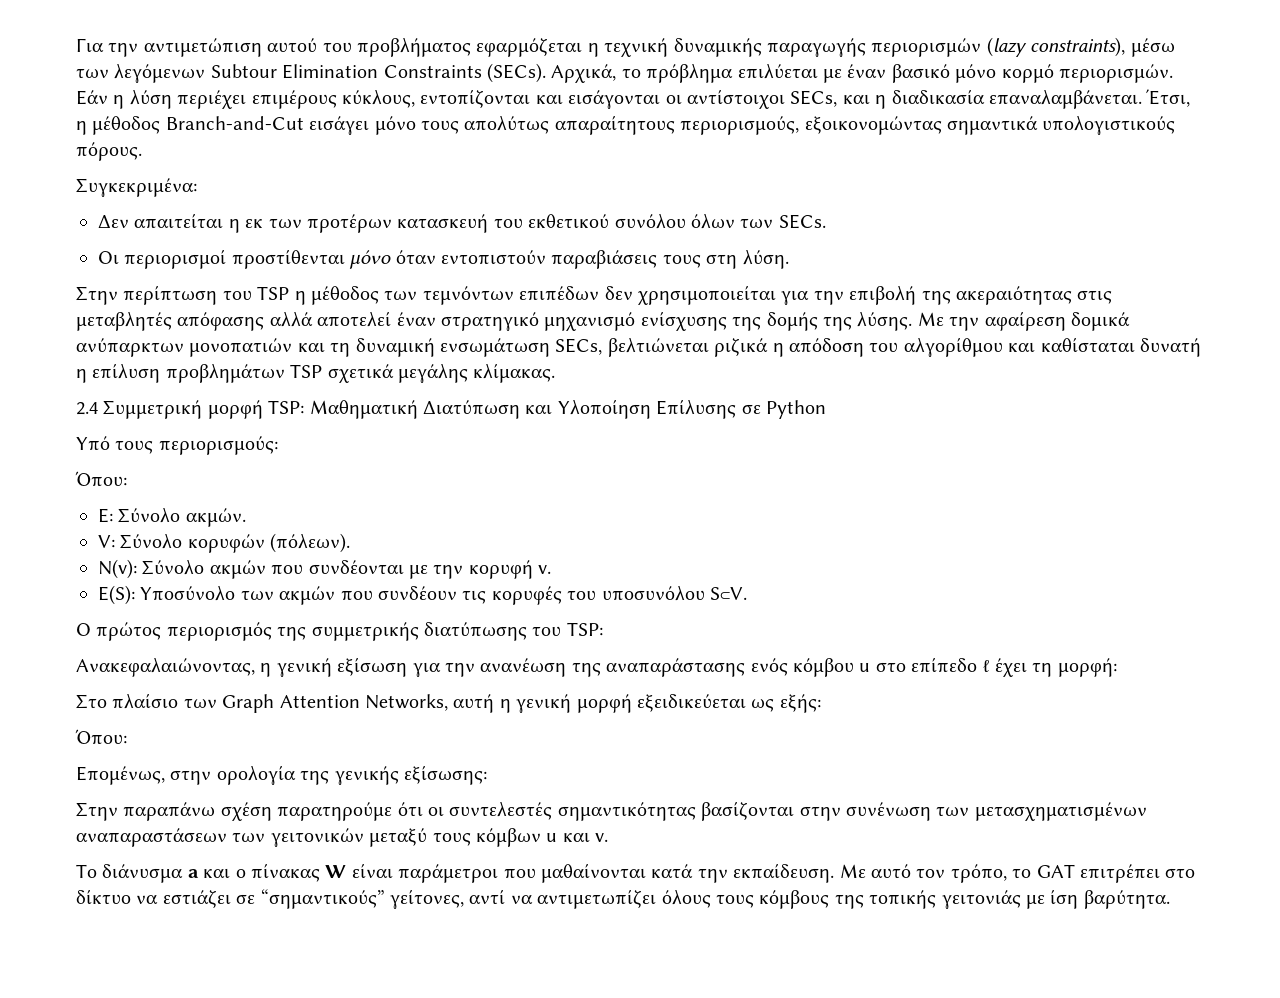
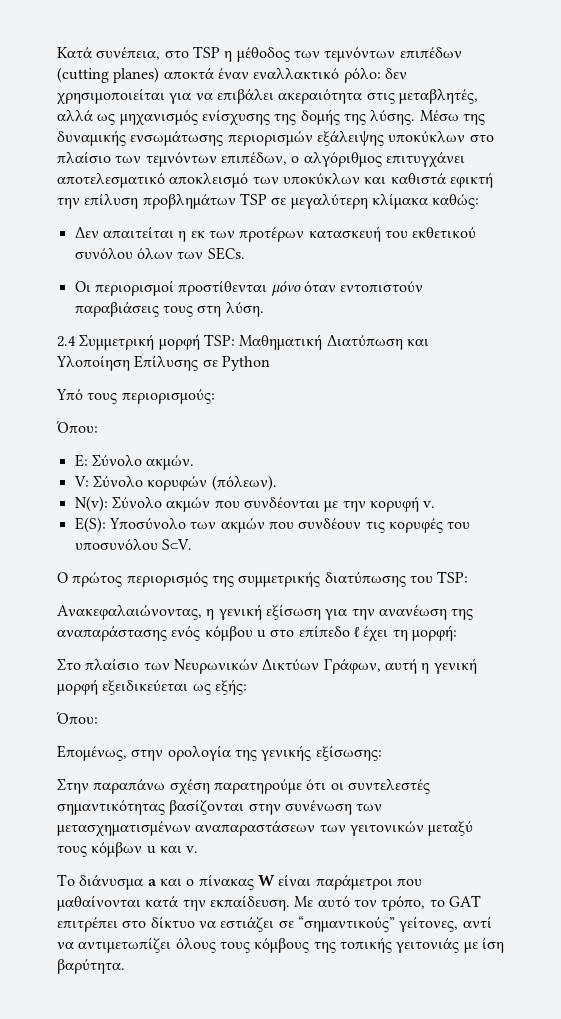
- Για την αντιμετώπιση αυτού του προβλήματος εφαρμόζεται η τεχνική δυναμικής παραγωγής περιορισμών (lazy constraints), μέσω των λεγόμενων Subtour Elimination Constraints (SECs). Αρχικά, το πρόβλημα επιλύεται με έναν βασικό μόνο κορμό περιορισμών. Εάν η λύση περιέχει επιμέρους κύκλους, εντοπίζονται και εισάγονται οι αντίστοιχοι SECs, και η διαδικασία επαναλαμβάνεται. Έτσι, η μέθοδος Branch-and-Cut εισάγει μόνο τους απολύτως απαραίτητους περιορισμούς, εξοικονομώντας σημαντικά υπολογιστικούς πόρους.
- Συγκεκριμένα:
+ Κατά συνέπεια, στο TSP η μέθοδος των τεμνόντων επιπέδων (cutting planes) αποκτά έναν εναλλακτικό ρόλο: δεν χρησιμοποιείται για να επιβάλει ακεραιότητα στις μεταβλητές, αλλά ως μηχανισμός ενίσχυσης της δομής της λύσης. Μέσω της δυναμικής ενσωμάτωσης περιορισμών εξάλειψης υποκύκλων στο πλαίσιο των τεμνόντων επιπέδων, ο αλγόριθμος επιτυγχάνει αποτελεσματικό αποκλεισμό των υποκύκλων και καθιστά εφικτή την επίλυση προβλημάτων TSP σε μεγαλύτερη κλίμακα καθώς:
- Στην περίπτωση του TSP η μέθοδος των τεμνόντων επιπέδων δεν χρησιμοποιείται για την επιβολή της ακεραιότητας στις μεταβλητές απόφασης αλλά αποτελεί έναν στρατηγικό μηχανισμό ενίσχυσης της δομής της λύσης. Με την αφαίρεση δομικά ανύπαρκτων μονοπατιών και τη δυναμική ενσωμάτωση SECs, βελτιώνεται ριζικά η απόδοση του αλγορίθμου και καθίσταται δυνατή η επίλυση προβλημάτων TSP σχετικά μεγάλης κλίμακας.
- Στο πλαίσιο των Graph Attention Networks, αυτή η γενική μορφή εξειδικεύεται ως εξής:
+ Στο πλαίσιο των Νευρωνικών Δικτύων Γράφων, αυτή η γενική μορφή εξειδικεύεται ως εξής:

